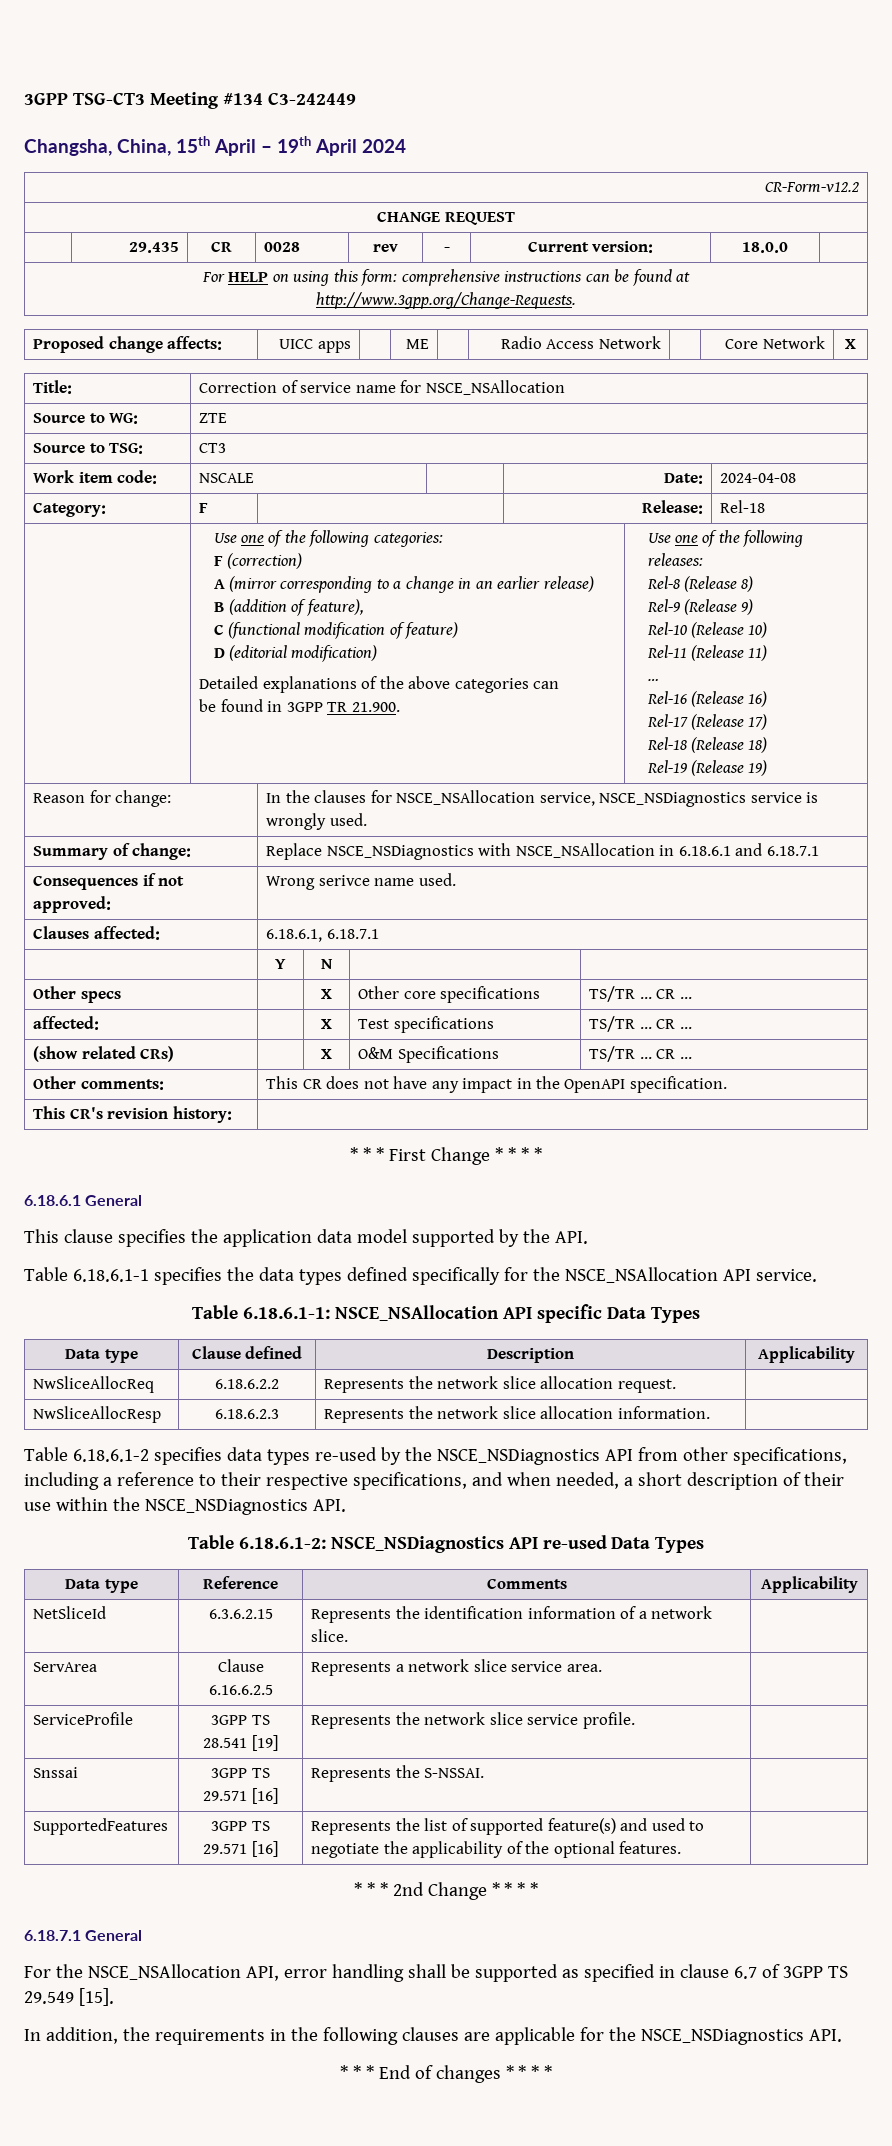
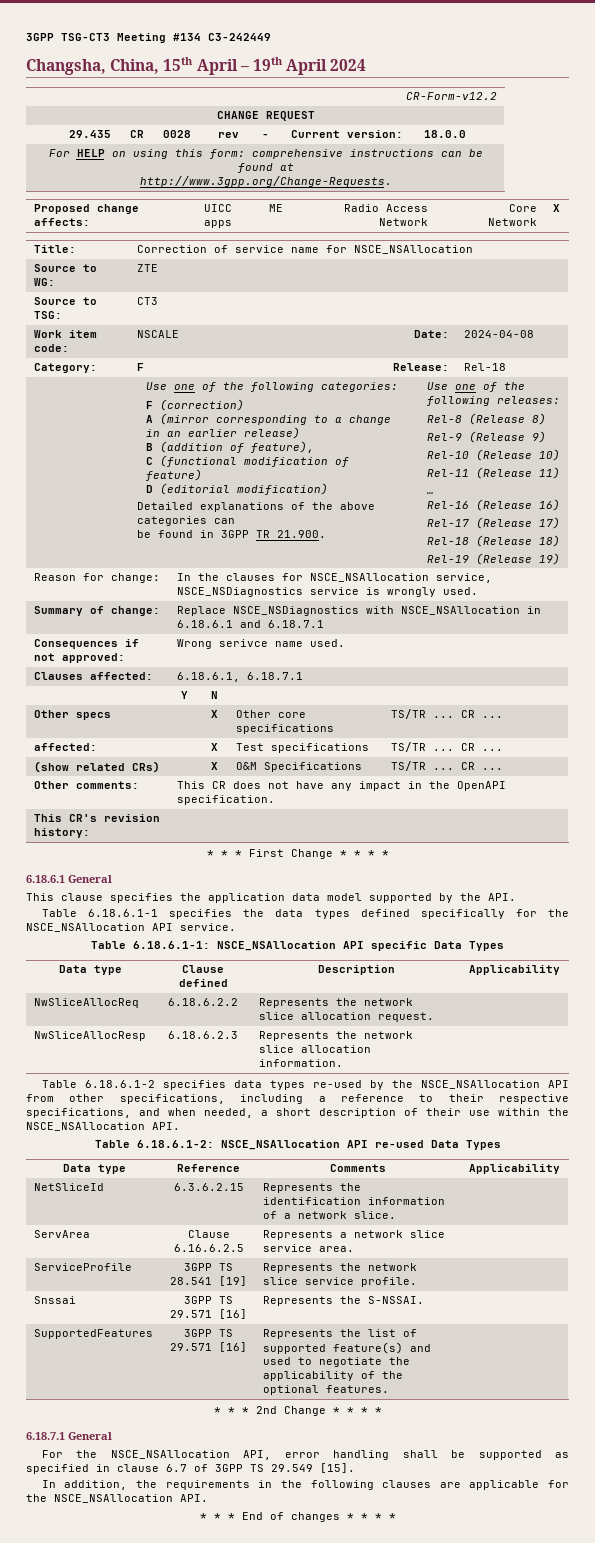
- Table 6.18.6.1-2 specifies data types re-used by the NSCE_NSDiagnostics API from other specifications, including a reference to their respective specifications, and when needed, a short description of their use within the NSCE_NSDiagnostics API.
+ Table 6.18.6.1-2 specifies data types re-used by the NSCE_NSAllocation API from other specifications, including a reference to their respective specifications, and when needed, a short description of their use within the NSCE_NSAllocation API.
- Table 6.18.6.1-2: NSCE_NSDiagnostics API re-used Data Types
+ Table 6.18.6.1-2: NSCE_NSAllocation API re-used Data Types
- In addition, the requirements in the following clauses are applicable for the NSCE_NSDiagnostics API.
+ In addition, the requirements in the following clauses are applicable for the NSCE_NSAllocation API.

